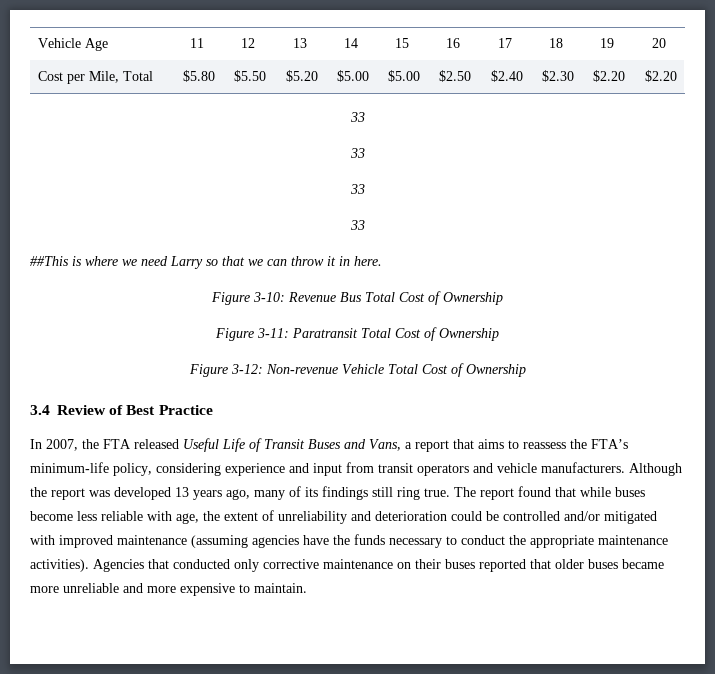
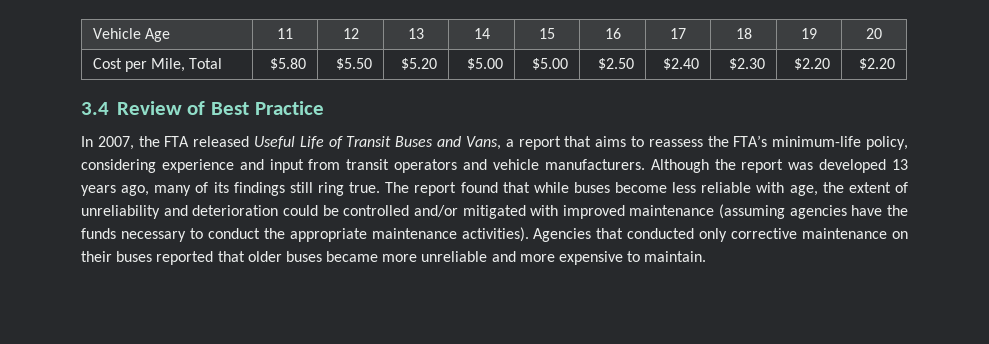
  Cost per Mile, Total | $5.80 | $5.50 | $5.20 | $5.00 | $5.00 | $2.50 | $2.40 | $2.30 | $2.20 | $2.20
- 33
- 33
- 33
- 33
- ##This is where we need Larry so that we can throw it in here.
- Figure 3-10: Revenue Bus Total Cost of Ownership
- Figure 3-11: Paratransit Total Cost of Ownership
- Figure 3-12: Non-revenue Vehicle Total Cost of Ownership

